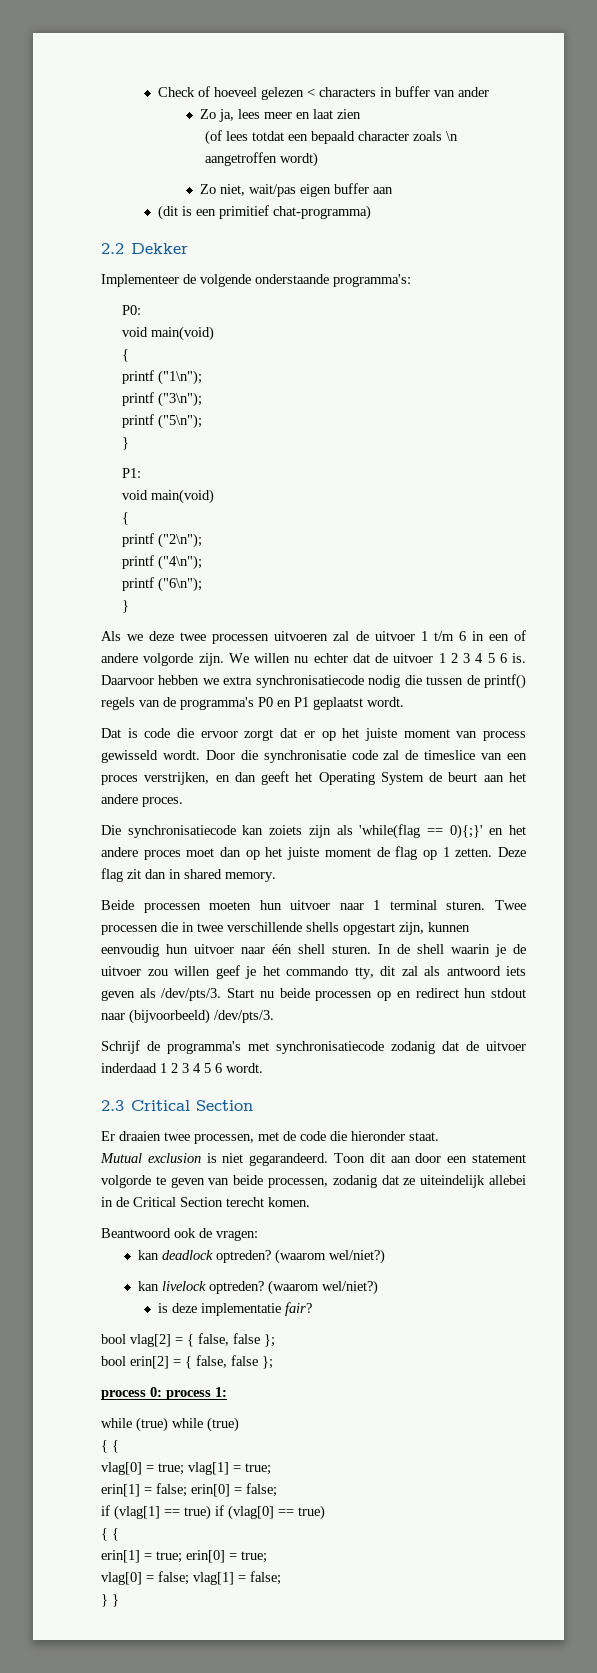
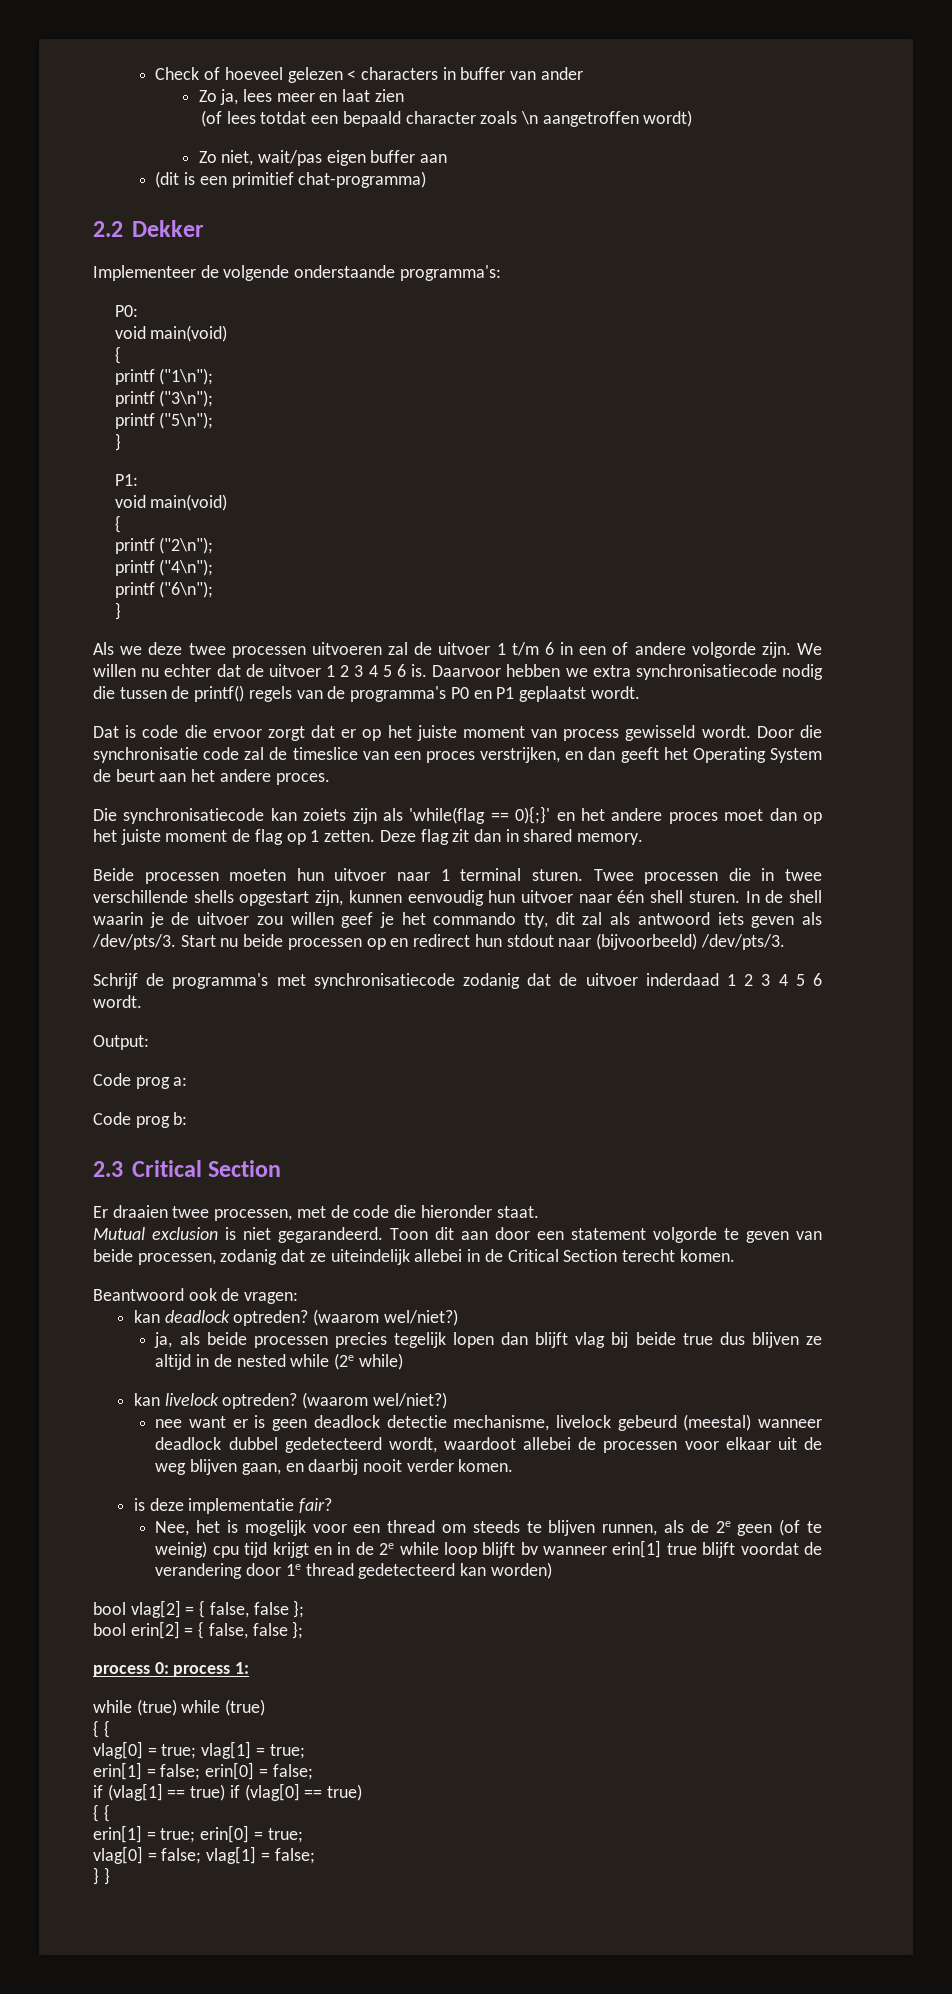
+ Output:
+ Code prog a:
+ Code prog b:
+ ja, als beide processen precies tegelijk lopen dan blijft vlag bij beide true dus blijven ze altijd in de nested while (2e while)
+ nee want er is geen deadlock detectie mechanisme, livelock gebeurd (meestal) wanneer deadlock dubbel gedetecteerd wordt, waardoot allebei de processen voor elkaar uit de weg blijven gaan, en daarbij nooit verder komen.
  is deze implementatie fair?
+ Nee, het is mogelijk voor een thread om steeds te blijven runnen, als de 2e geen (of te weinig) cpu tijd krijgt en in de 2e while loop blijft bv wanneer erin[1] true blijft voordat de verandering door 1e thread gedetecteerd kan worden)

